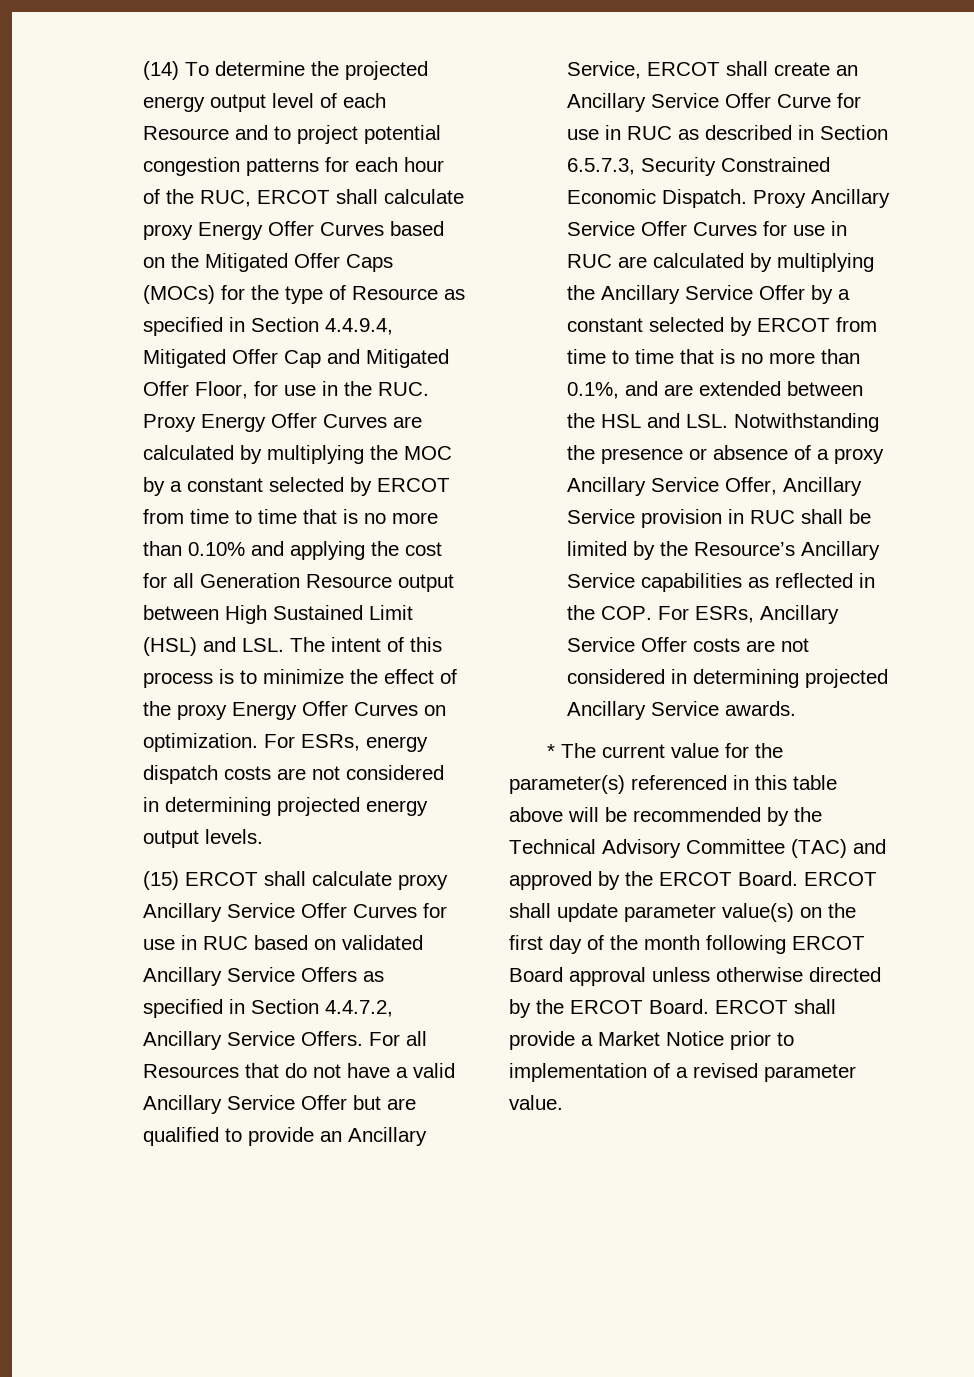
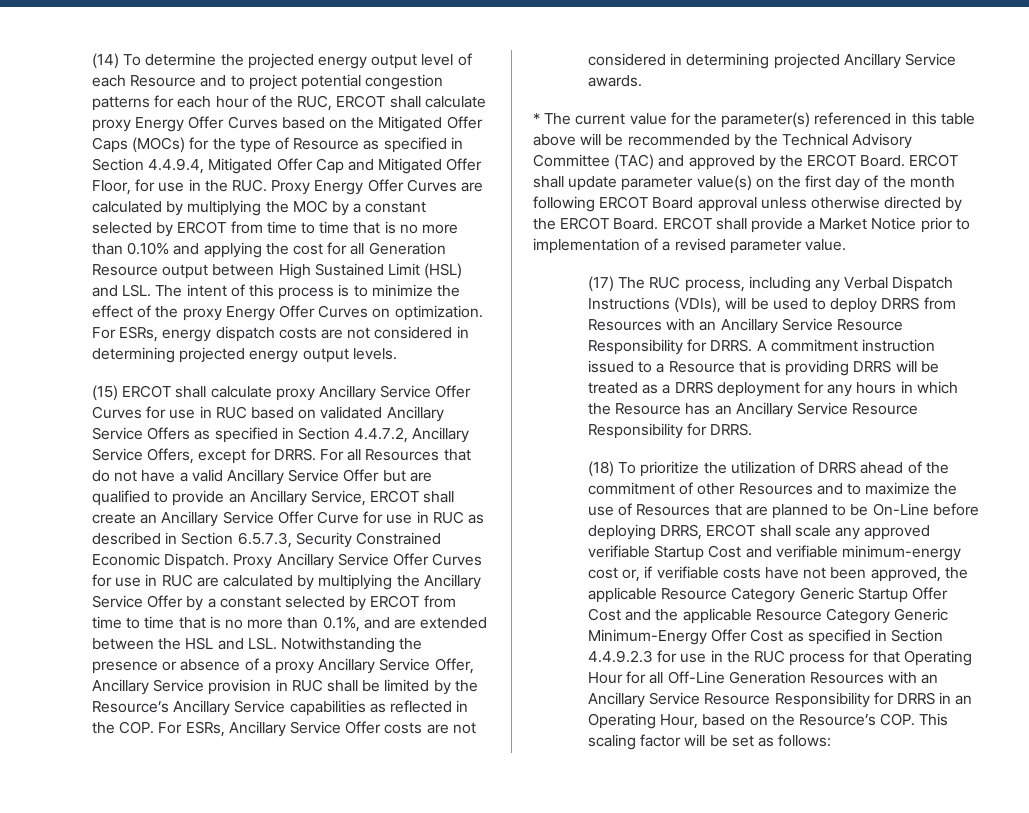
- (15) ERCOT shall calculate proxy Ancillary Service Offer Curves for use in RUC based on validated Ancillary Service Offers as specified in Section 4.4.7.2, Ancillary Service Offers.
+ (15) ERCOT shall calculate proxy Ancillary Service Offer Curves for use in RUC based on validated Ancillary Service Offers as specified in Section 4.4.7.2, Ancillary Service Offers, except for DRRS.
+ (17) The RUC process, including any Verbal Dispatch Instructions (VDIs), will be used to deploy DRRS from Resources with an Ancillary Service Resource Responsibility for DRRS. A commitment instruction issued to a Resource that is providing DRRS will be treated as a DRRS deployment for any hours in which the Resource has an Ancillary Service Resource Responsibility for DRRS.
+ (18) To prioritize the utilization of DRRS ahead of the commitment of other Resources and to maximize the use of Resources that are planned to be On-Line before deploying DRRS, ERCOT shall scale any approved verifiable Startup Cost and verifiable minimum-energy cost or, if verifiable costs have not been approved, the applicable Resource Category Generic Startup Offer Cost and the applicable Resource Category Generic Minimum-Energy Offer Cost as specified in Section 4.4.9.2.3 for use in the RUC process for that Operating Hour for all Off-Line Generation Resources with an Ancillary Service Resource Responsibility for DRRS in an Operating Hour, based on the Resource’s COP. This scaling factor will be set as follows:

